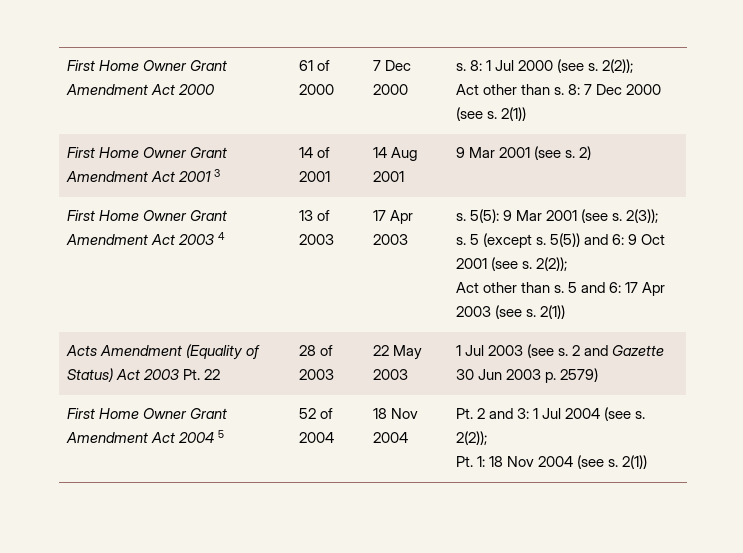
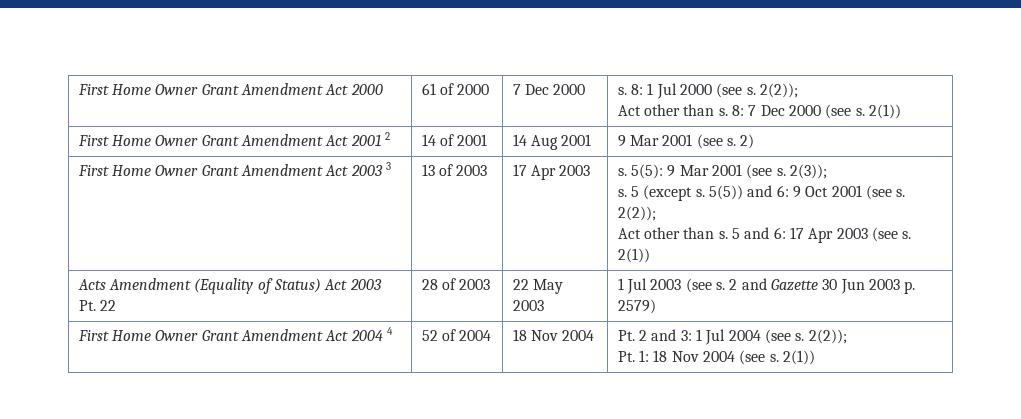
- First Home Owner Grant Amendment Act 2001 3 | 14 of 2001 | 14 Aug 2001 | 9 Mar 2001 (see s. 2)
+ First Home Owner Grant Amendment Act 2001 2 | 14 of 2001 | 14 Aug 2001 | 9 Mar 2001 (see s. 2)
- First Home Owner Grant Amendment Act 2003 4
+ First Home Owner Grant Amendment Act 2003 3
- First Home Owner Grant Amendment Act 2004 5 | 52 of 2004 | 18 Nov 2004 | Pt. 2 and 3: 1 Jul 2004 (see s. 2(2));
+ First Home Owner Grant Amendment Act 2004 4 | 52 of 2004 | 18 Nov 2004 | Pt. 2 and 3: 1 Jul 2004 (see s. 2(2));

